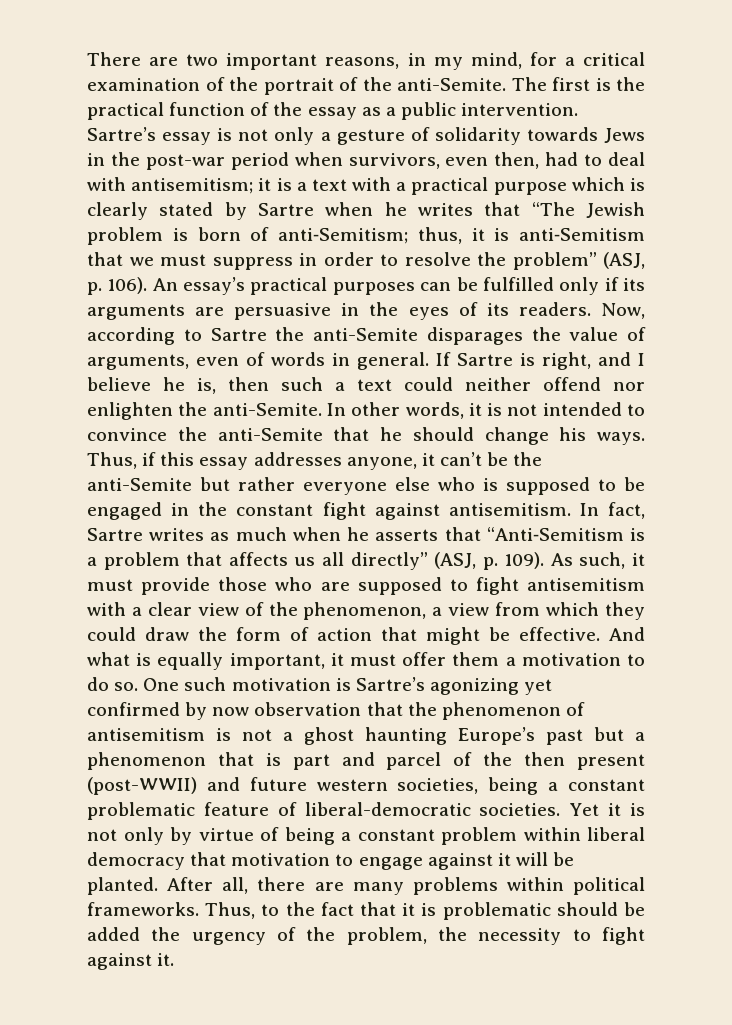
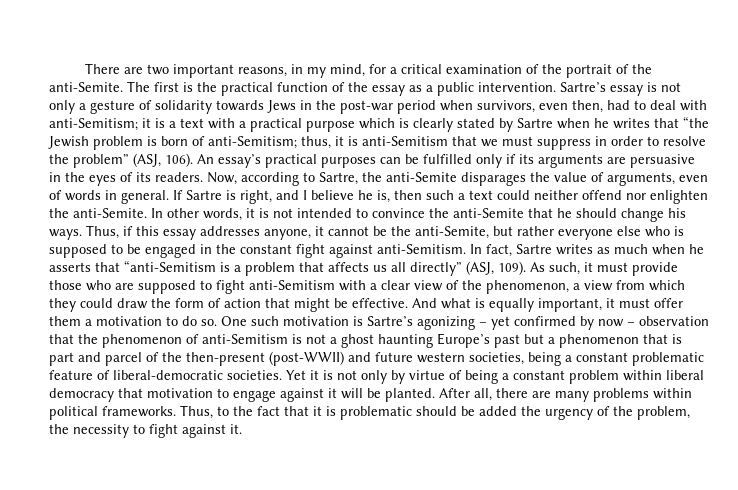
- Sartre’s essay is not only a gesture of solidarity towards Jews in the post-war period when survivors, even then, had to deal with antisemitism;
+ Sartre’s essay is not only a gesture of solidarity towards Jews in the post-war period when survivors, even then, had to deal with anti-Semitism;
- it is a text with a practical purpose which is clearly stated by Sartre when he writes that “The Jewish problem is born of anti‐Semitism;
+ it is a text with a practical purpose which is clearly stated by Sartre when he writes that “the Jewish problem is born of anti‐Semitism;
- thus, it is anti‐Semitism that we must suppress in order to resolve the problem” (ASJ, p. 106).
+ thus, it is anti‐Semitism that we must suppress in order to resolve the problem” (ASJ, 106).
- Now, according to Sartre the anti-Semite disparages the value of arguments, even of words in general.
+ Now, according to Sartre, the anti-Semite disparages the value of arguments, even of words in general.
- Thus, if this essay addresses anyone, it can’t be the anti-Semite but rather everyone else who is supposed to be engaged in the constant fight against antisemitism.
+ Thus, if this essay addresses anyone, it cannot be the anti-Semite, but rather everyone else who is supposed to be engaged in the constant fight against anti-Semitism.
- In fact, Sartre writes as much when he asserts that “Anti‐Semitism is a problem that affects us all directly” (ASJ, p. 109).
+ In fact, Sartre writes as much when he asserts that “anti‐Semitism is a problem that affects us all directly” (ASJ, 109).
- As such, it must provide those who are supposed to fight antisemitism with a clear view of the phenomenon, a view from which they could draw the form of action that might be effective.
+ As such, it must provide those who are supposed to fight anti-Semitism with a clear view of the phenomenon, a view from which they could draw the form of action that might be effective.
- One such motivation is Sartre’s agonizing yet confirmed by now observation that the phenomenon of antisemitism is not a ghost haunting Europe’s past but a phenomenon that is part and parcel of the then present (post-WWII) and future western societies, being a constant problematic feature of liberal-democratic societies.
+ One such motivation is Sartre’s agonizing – yet confirmed by now – observation that the phenomenon of anti-Semitism is not a ghost haunting Europe’s past but a phenomenon that is part and parcel of the then-present (post-WWII) and future western societies, being a constant problematic feature of liberal-democratic societies.

